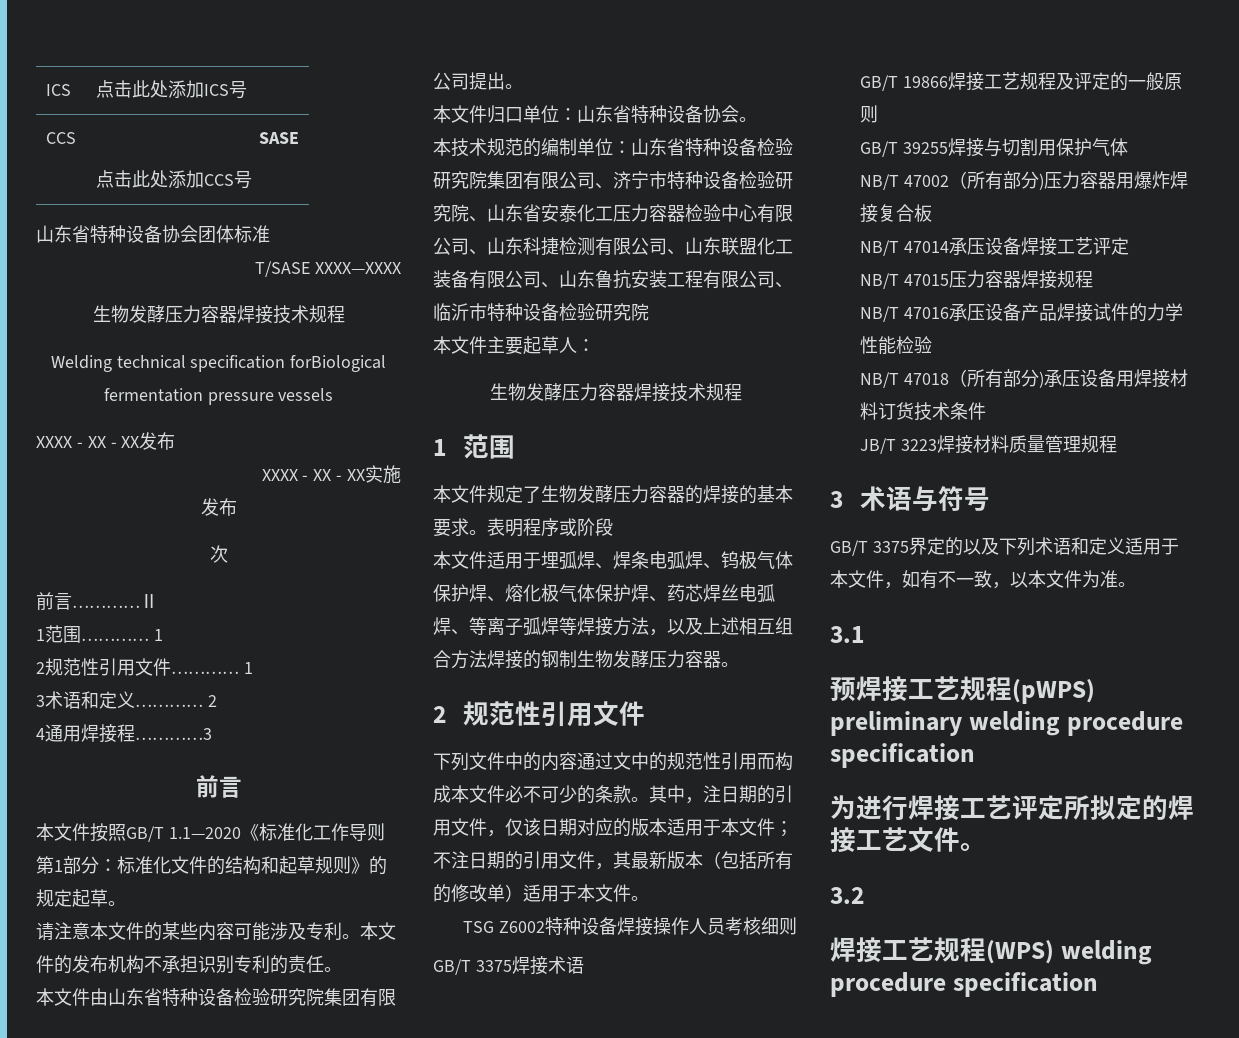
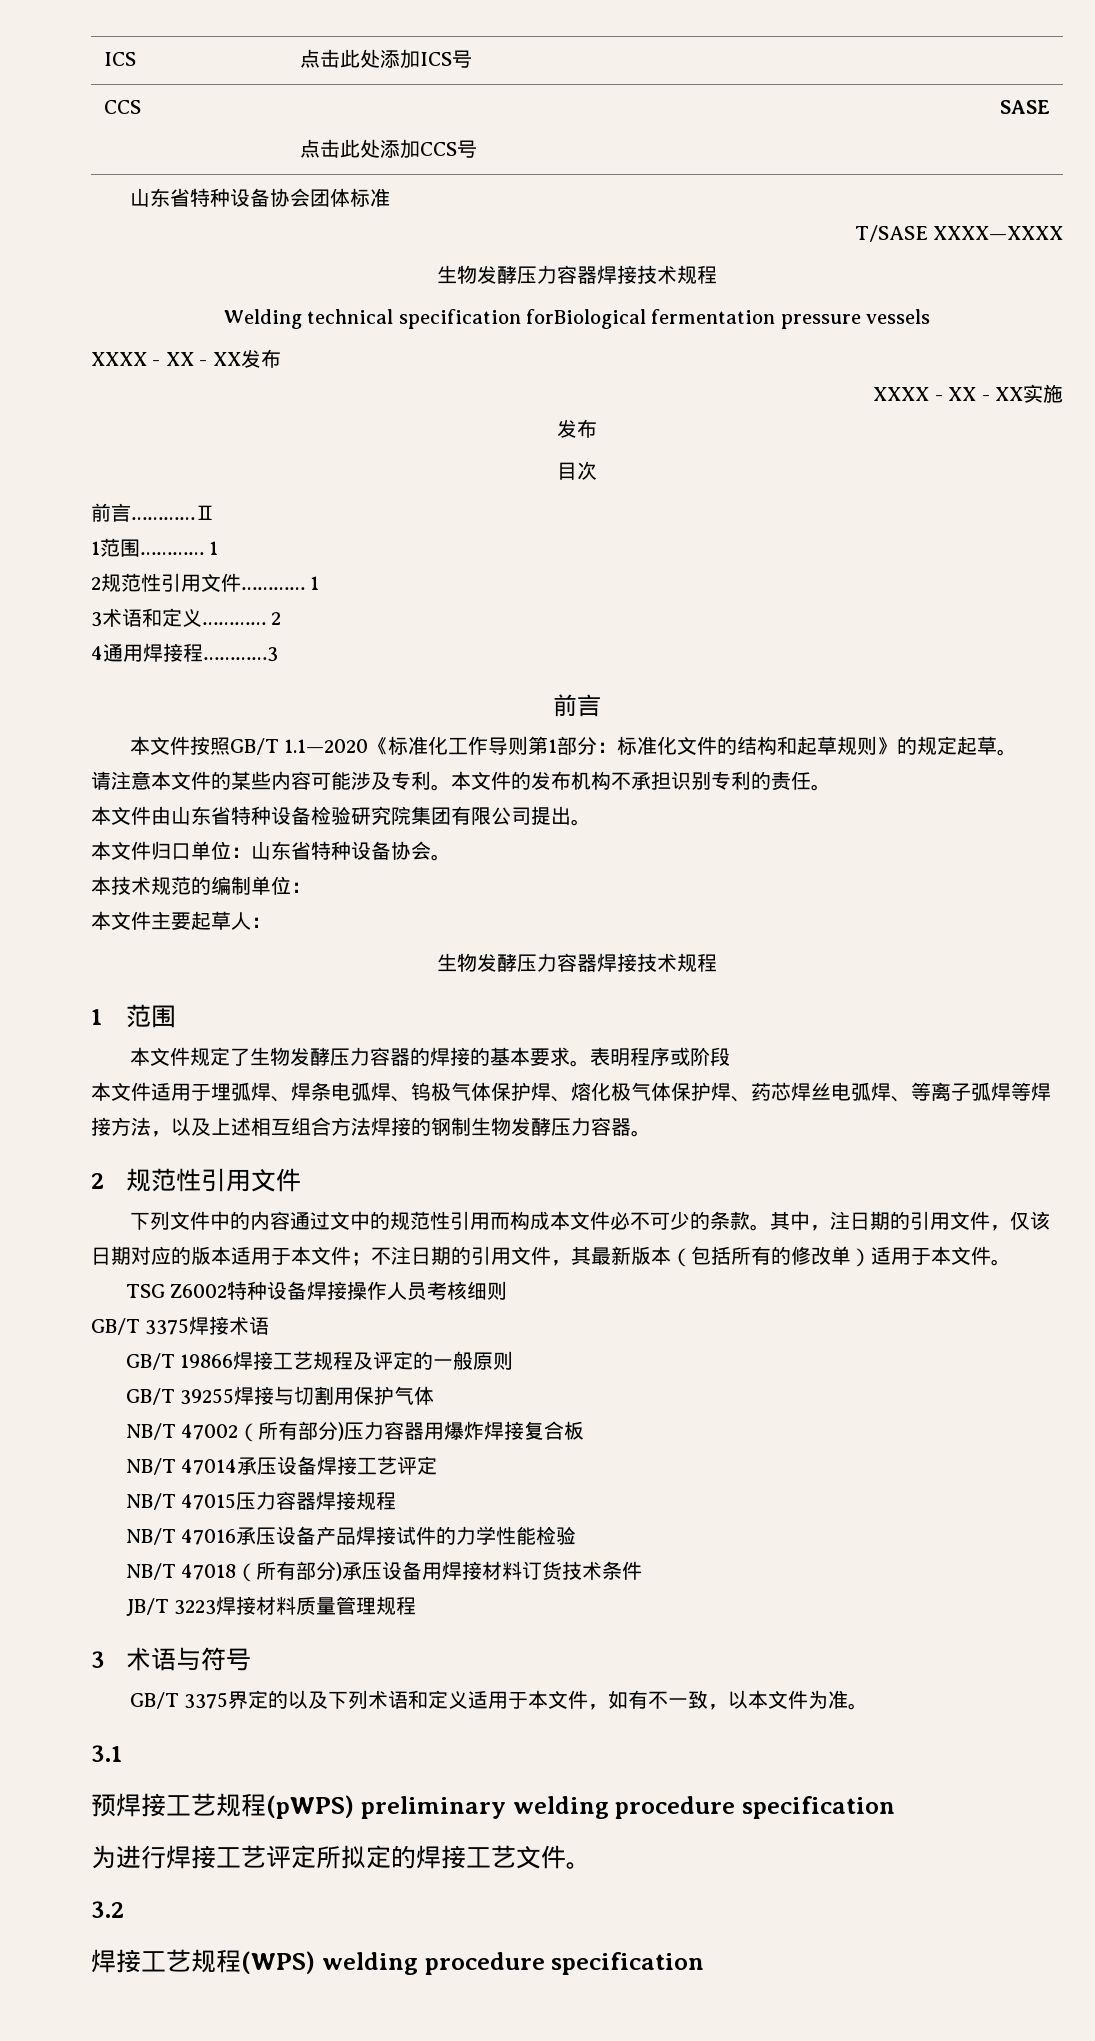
- 次
+ 目次
- 本技术规范的编制单位：山东省特种设备检验研究院集团有限公司、济宁市特种设备检验研究院、山东省安泰化工压力容器检验中心有限公司、山东科捷检测有限公司、山东联盟化工装备有限公司、山东鲁抗安装工程有限公司、临沂市特种设备检验研究院
+ 本技术规范的编制单位：

